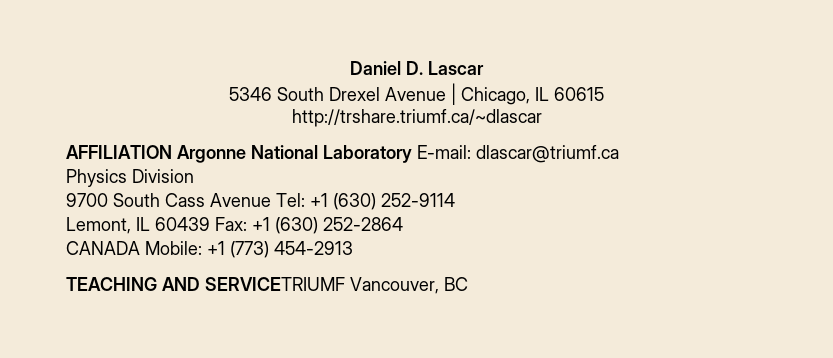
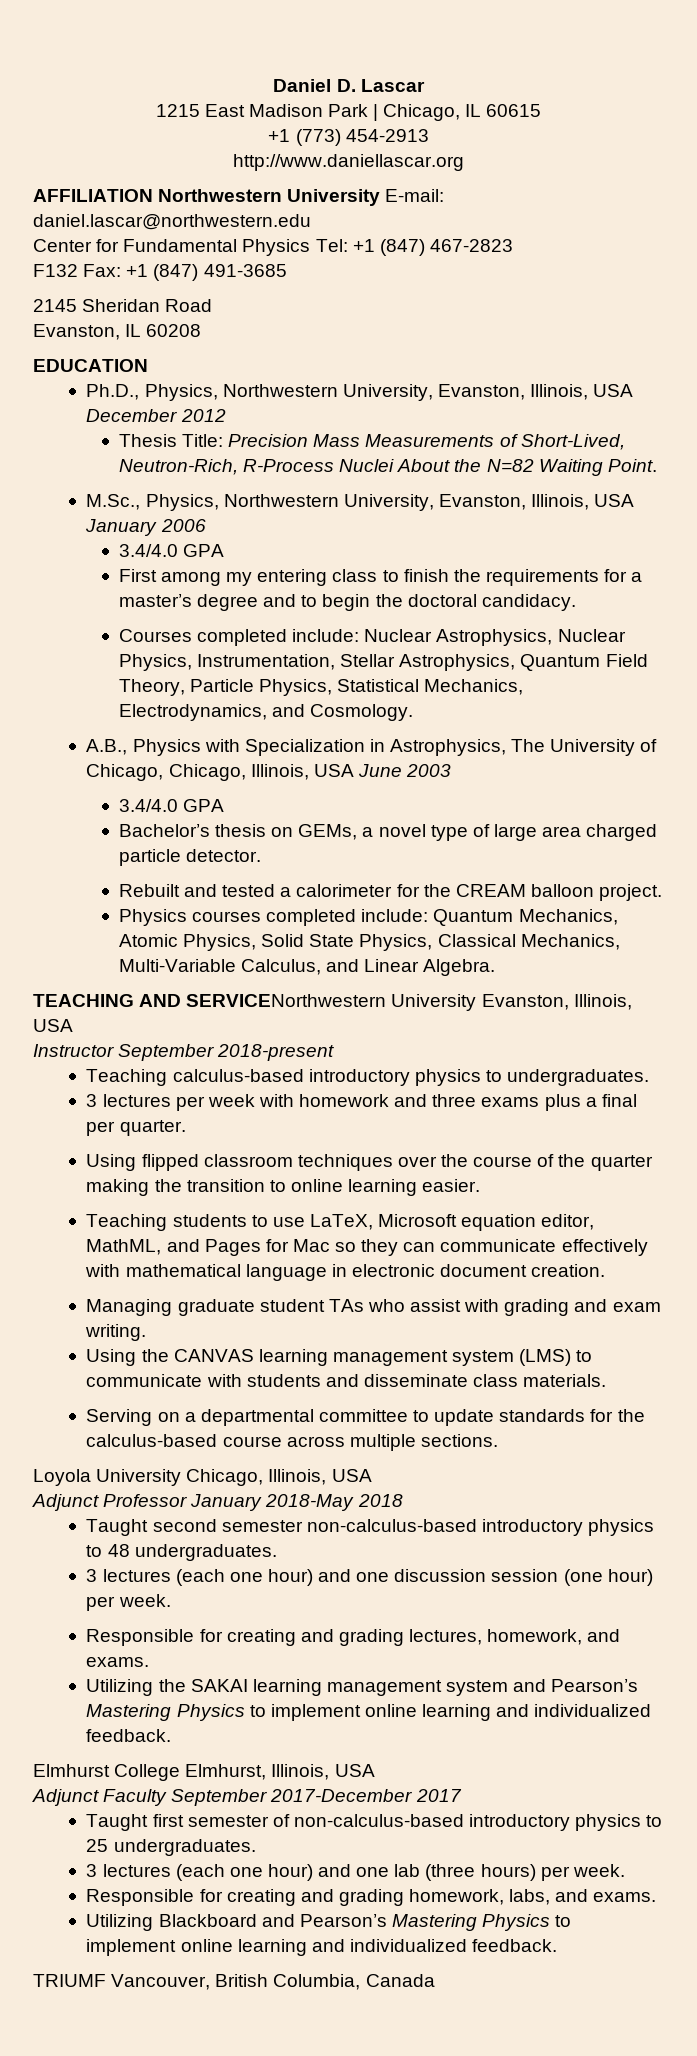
- 5346 South Drexel Avenue | Chicago, IL 60615
+ 1215 East Madison Park | Chicago, IL 60615
- http://trshare.triumf.ca/~dlascar
- AFFILIATION Argonne National Laboratory E-mail: dlascar@triumf.ca
- Physics Division
- 9700 South Cass Avenue Tel: +1 (630) 252-9114
- Lemont, IL 60439 Fax: +1 (630) 252-2864
- CANADA Mobile: +1 (773) 454-2913
- TEACHING AND SERVICETRIUMF Vancouver, BC
+ +1 (773) 454-2913
+ http://www.daniellascar.org
+ AFFILIATION Northwestern University E-mail: daniel.lascar@northwestern.edu
+ Center for Fundamental Physics Tel: +1 (847) 467-2823
+ F132 Fax: +1 (847) 491-3685
+ 2145 Sheridan Road
+ Evanston, IL 60208
+ EDUCATION
+ Ph.D., Physics, Northwestern University, Evanston, Illinois, USA December 2012
+ Thesis Title: Precision Mass Measurements of Short-Lived, Neutron-Rich, R-Process Nuclei About the N=82 Waiting Point.
+ M.Sc., Physics, Northwestern University, Evanston, Illinois, USA January 2006
+ 3.4/4.0 GPA
+ First among my entering class to finish the requirements for a master’s degree and to begin the doctoral candidacy.
+ Courses completed include: Nuclear Astrophysics, Nuclear Physics, Instrumentation, Stellar Astrophysics, Quantum Field Theory, Particle Physics, Statistical Mechanics, Electrodynamics, and Cosmology.
+ A.B., Physics with Specialization in Astrophysics, The University of Chicago, Chicago, Illinois, USA June 2003
+ 3.4/4.0 GPA
+ Bachelor’s thesis on GEMs, a novel type of large area charged particle detector.
+ Rebuilt and tested a calorimeter for the CREAM balloon project.
+ Physics courses completed include: Quantum Mechanics, Atomic Physics, Solid State Physics, Classical Mechanics, Multi-Variable Calculus, and Linear Algebra.
+ TEACHING AND SERVICENorthwestern University Evanston, Illinois, USA
+ Instructor September 2018-present
+ Teaching calculus-based introductory physics to undergraduates.
+ 3 lectures per week with homework and three exams plus a final per quarter.
+ Using flipped classroom techniques over the course of the quarter making the transition to online learning easier.
+ Teaching students to use LaTeX, Microsoft equation editor, MathML, and Pages for Mac so they can communicate effectively with mathematical language in electronic document creation.
+ Managing graduate student TAs who assist with grading and exam writing.
+ Using the CANVAS learning management system (LMS) to communicate with students and disseminate class materials.
+ Serving on a departmental committee to update standards for the calculus-based course across multiple sections.
+ Loyola University Chicago, Illinois, USA
+ Adjunct Professor January 2018-May 2018
+ Taught second semester non-calculus-based introductory physics to 48 undergraduates.
+ 3 lectures (each one hour) and one discussion session (one hour) per week.
+ Responsible for creating and grading lectures, homework, and exams.
+ Utilizing the SAKAI learning management system and Pearson’s Mastering Physics to implement online learning and individualized feedback.
+ Elmhurst College Elmhurst, Illinois, USA
+ Adjunct Faculty September 2017-December 2017
+ Taught first semester of non-calculus-based introductory physics to 25 undergraduates.
+ 3 lectures (each one hour) and one lab (three hours) per week.
+ Responsible for creating and grading homework, labs, and exams.
+ Utilizing Blackboard and Pearson’s Mastering Physics to implement online learning and individualized feedback.
+ TRIUMF Vancouver, British Columbia, Canada

